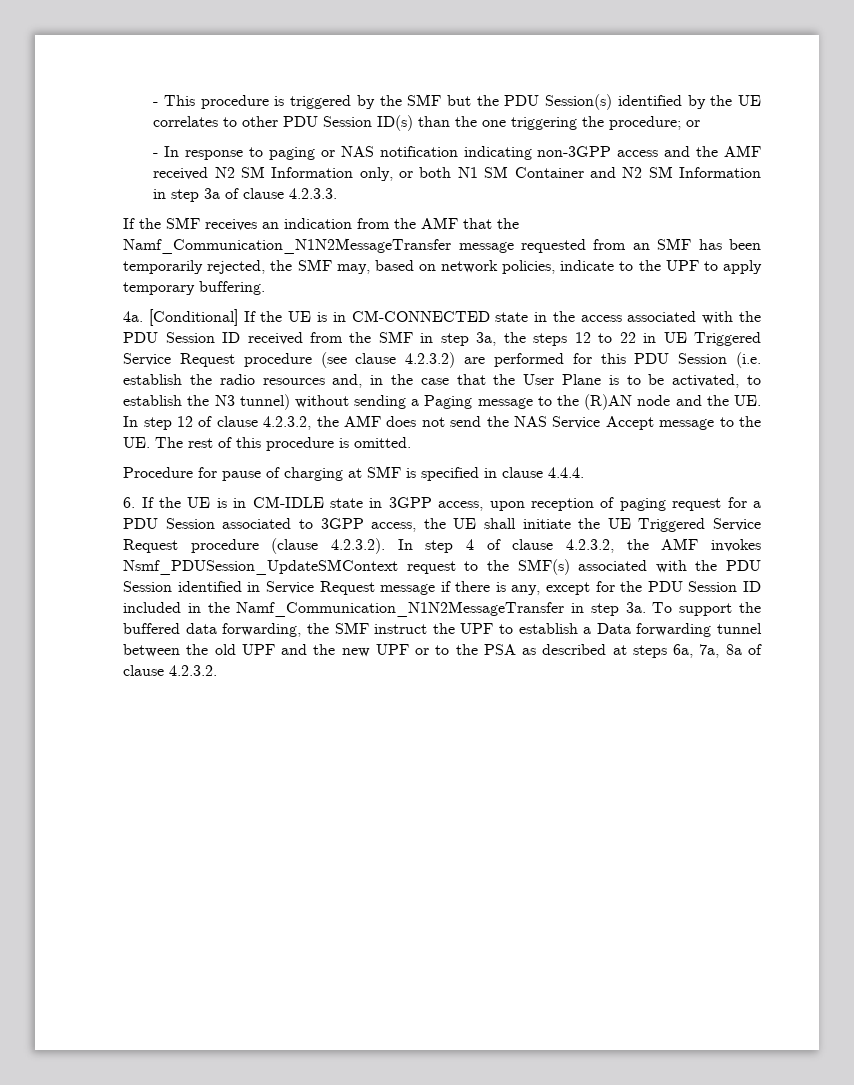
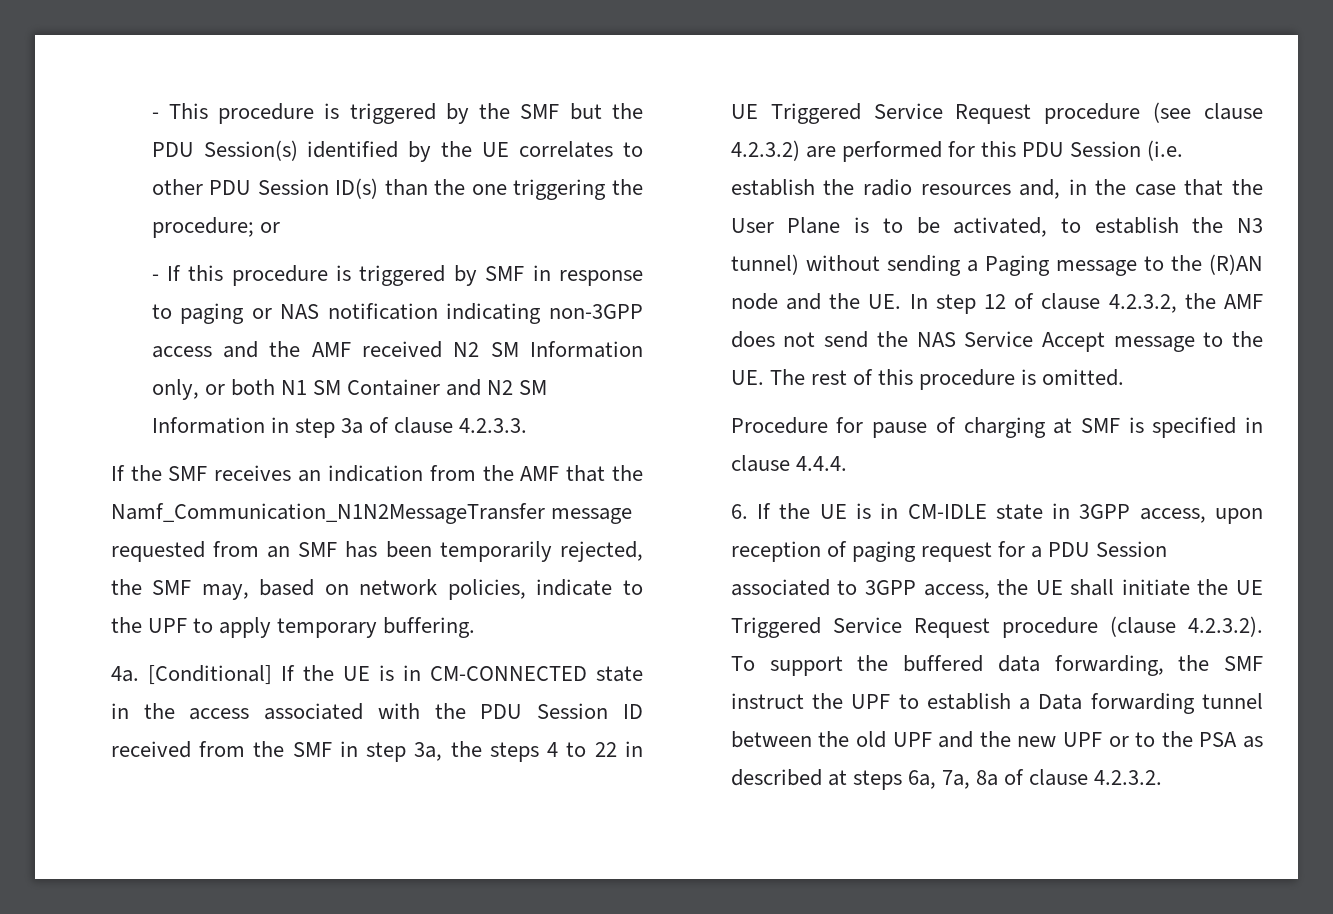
- - In response to paging or NAS notification indicating non-3GPP access and the AMF received N2 SM Information only, or both N1 SM Container and N2 SM Information in step 3a of clause 4.2.3.3.
+ - If this procedure is triggered by SMF in response to paging or NAS notification indicating non-3GPP access and the AMF received N2 SM Information only, or both N1 SM Container and N2 SM Information in step 3a of clause 4.2.3.3.
- [Conditional] If the UE is in CM-CONNECTED state in the access associated with the PDU Session ID received from the SMF in step 3a, the steps 12 to 22 in UE Triggered Service Request procedure (see clause 4.2.3.2) are performed for this PDU Session (i.e. establish the radio resources and, in the case that the User Plane is to be activated, to establish the N3 tunnel) without sending a Paging message to the (R)AN node and the UE. In step 12 of clause 4.2.3.2, the AMF does not send the NAS Service Accept message to the UE. The rest of this procedure is omitted.
+ [Conditional] If the UE is in CM-CONNECTED state in the access associated with the PDU Session ID received from the SMF in step 3a, the steps 4 to 22 in UE Triggered Service Request procedure (see clause 4.2.3.2) are performed for this PDU Session (i.e. establish the radio resources and, in the case that the User Plane is to be activated, to establish the N3 tunnel) without sending a Paging message to the (R)AN node and the UE. In step 12 of clause 4.2.3.2, the AMF does not send the NAS Service Accept message to the UE. The rest of this procedure is omitted.
- 6. If the UE is in CM-IDLE state in 3GPP access, upon reception of paging request for a PDU Session associated to 3GPP access, the UE shall initiate the UE Triggered Service Request procedure (clause 4.2.3.2). In step 4 of clause 4.2.3.2, the AMF invokes Nsmf_PDUSession_UpdateSMContext request to the SMF(s) associated with the PDU Session identified in Service Request message if there is any, except for the PDU Session ID included in the Namf_Communication_N1N2MessageTransfer in step 3a. To support the buffered data forwarding, the SMF instruct the UPF to establish a Data forwarding tunnel between the old UPF and the new UPF or to the PSA as described at steps 6a, 7a, 8a of clause 4.2.3.2.
+ 6. If the UE is in CM-IDLE state in 3GPP access, upon reception of paging request for a PDU Session associated to 3GPP access, the UE shall initiate the UE Triggered Service Request procedure (clause 4.2.3.2). To support the buffered data forwarding, the SMF instruct the UPF to establish a Data forwarding tunnel between the old UPF and the new UPF or to the PSA as described at steps 6a, 7a, 8a of clause 4.2.3.2.

